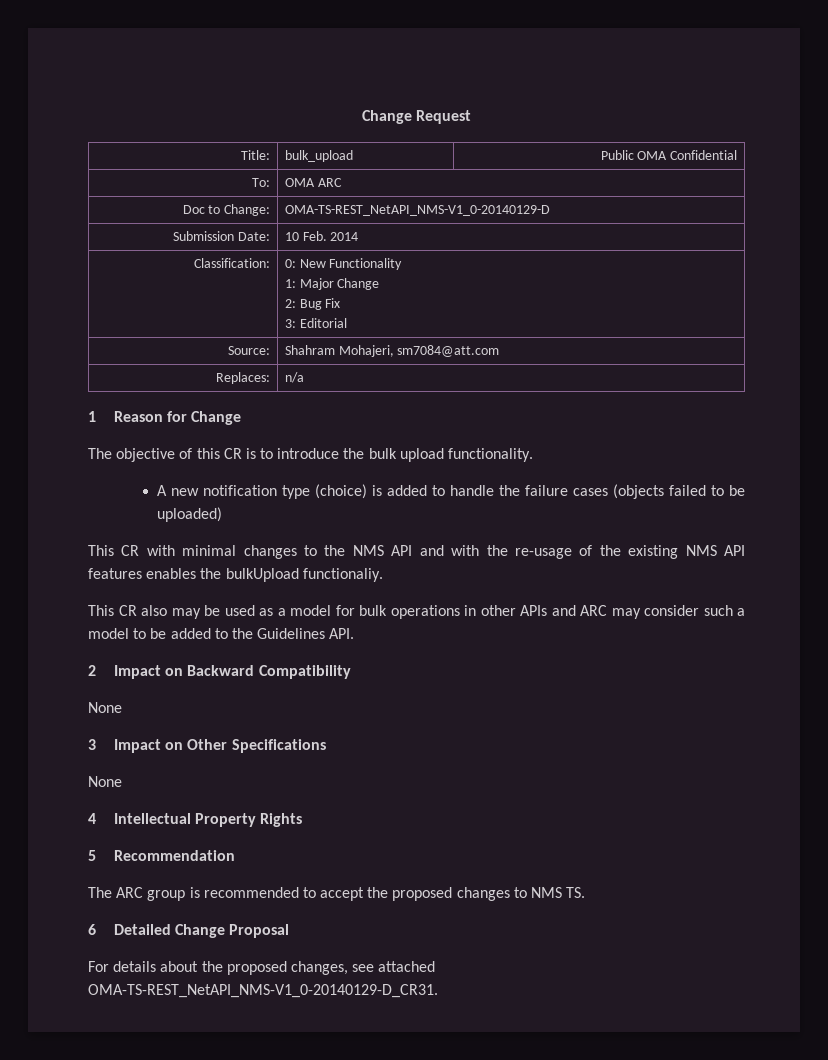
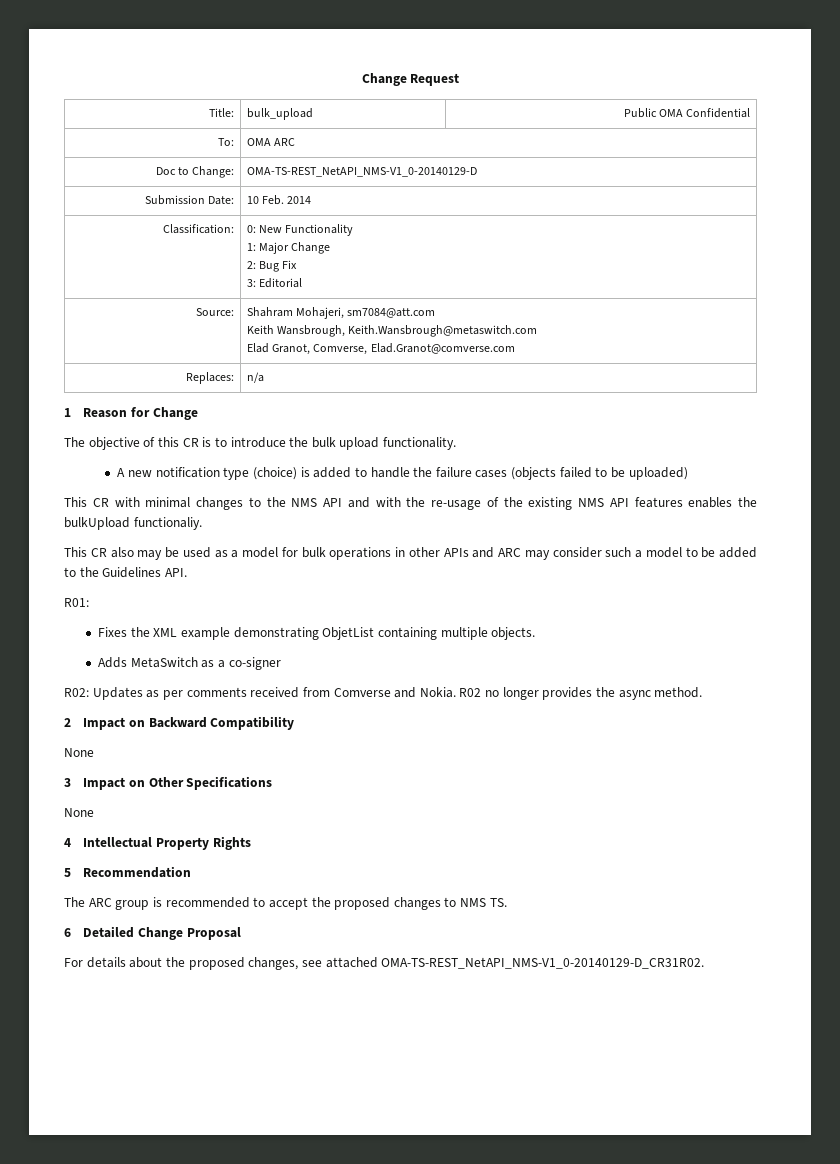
  Source: | Shahram Mohajeri, sm7084@att.com
+ Keith Wansbrough, Keith.Wansbrough@metaswitch.com
+ Elad Granot, Comverse, Elad.Granot@comverse.com
+ R01:
+ Fixes the XML example demonstrating ObjetList containing multiple objects.
+ Adds MetaSwitch as a co-signer
+ R02: Updates as per comments received from Comverse and Nokia. R02 no longer provides the async method.
- For details about the proposed changes, see attached OMA-TS-REST_NetAPI_NMS-V1_0-20140129-D_CR31.
+ For details about the proposed changes, see attached OMA-TS-REST_NetAPI_NMS-V1_0-20140129-D_CR31R02.

